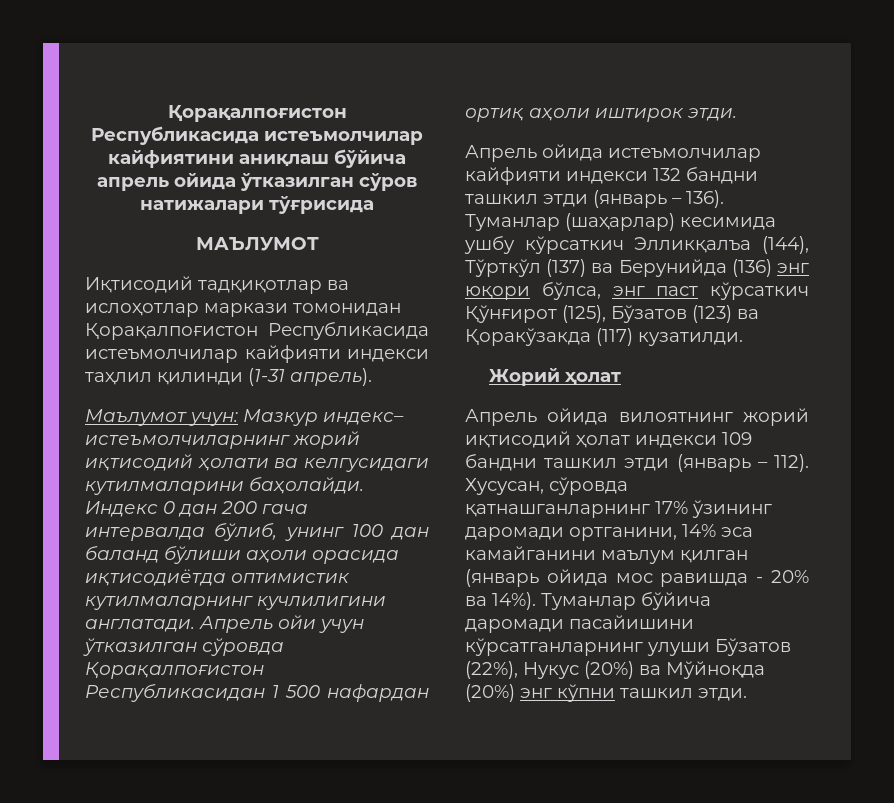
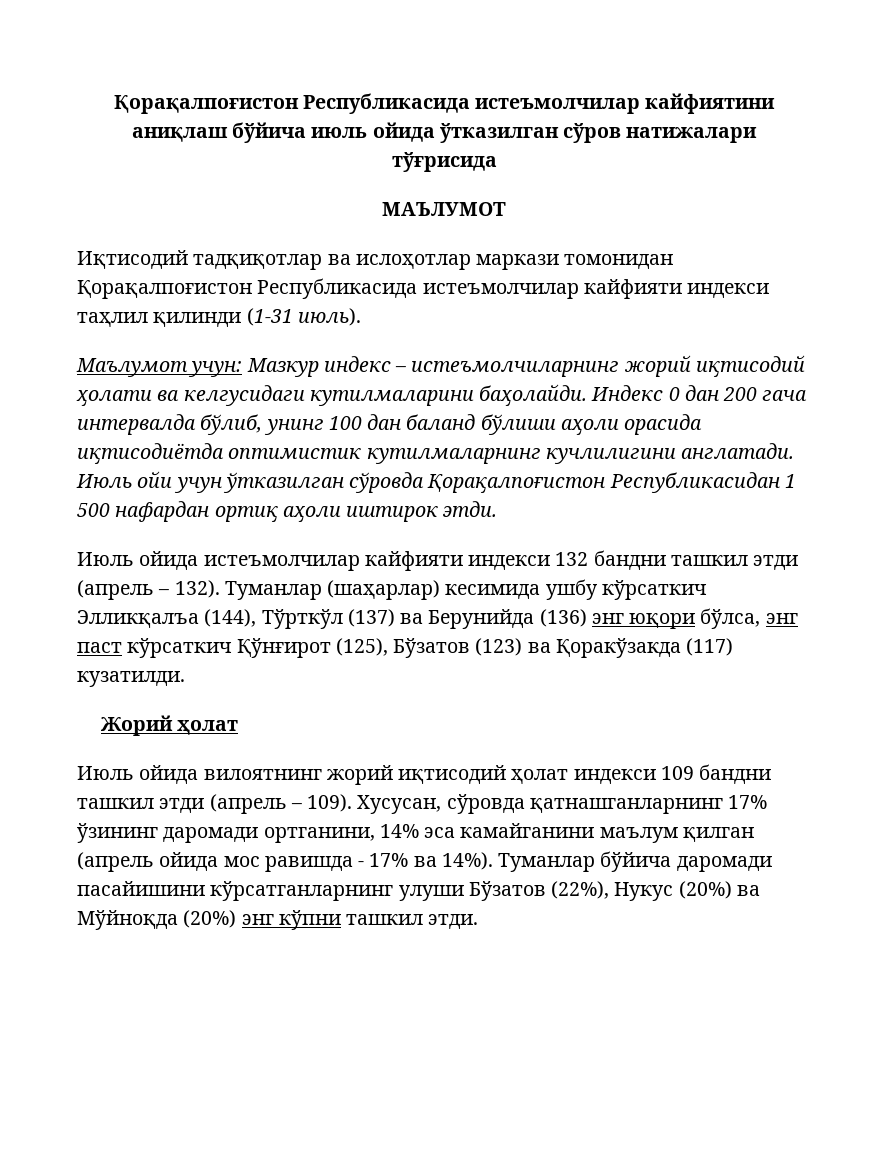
- Қорақалпоғистон Республикасида истеъмолчилар кайфиятини аниқлаш бўйича апрель ойида ўтказилган сўров натижалари тўғрисида
+ Қорақалпоғистон Республикасида истеъмолчилар кайфиятини аниқлаш бўйича июль ойида ўтказилган сўров натижалари тўғрисида
- Иқтисодий тадқиқотлар ва ислоҳотлар маркази томонидан Қорақалпоғистон Республикасида истеъмолчилар кайфияти индекси таҳлил қилинди (1-31 апрель).
+ Иқтисодий тадқиқотлар ва ислоҳотлар маркази томонидан Қорақалпоғистон Республикасида истеъмолчилар кайфияти индекси таҳлил қилинди (1-31 июль).
- Маълумот учун: Мазкур индекс– истеъмолчиларнинг жорий иқтисодий ҳолати ва келгусидаги кутилмаларини баҳолайди.
+ Маълумот учун: Мазкур индекс – истеъмолчиларнинг жорий иқтисодий ҳолати ва келгусидаги кутилмаларини баҳолайди.
- Апрель ойи учун ўтказилган сўровда Қорақалпоғистон Республикасидан 1 500 нафардан ортиқ аҳоли иштирок этди.
+ Июль ойи учун ўтказилган сўровда Қорақалпоғистон Республикасидан 1 500 нафардан ортиқ аҳоли иштирок этди.
- Апрель ойида истеъмолчилар кайфияти индекси 132 бандни ташкил этди (январь – 136).
+ Июль ойида истеъмолчилар кайфияти индекси 132 бандни ташкил этди (апрель – 132).
- Апрель ойида вилоятнинг жорий иқтисодий ҳолат индекси 109 бандни ташкил этди (январь – 112).
+ Июль ойида вилоятнинг жорий иқтисодий ҳолат индекси 109 бандни ташкил этди (апрель – 109).
- Хусусан, сўровда қатнашганларнинг 17% ўзининг даромади ортганини, 14% эса камайганини маълум қилган (январь ойида мос равишда - 20% ва 14%).
+ Хусусан, сўровда қатнашганларнинг 17% ўзининг даромади ортганини, 14% эса камайганини маълум қилган (апрель ойида мос равишда - 17% ва 14%).

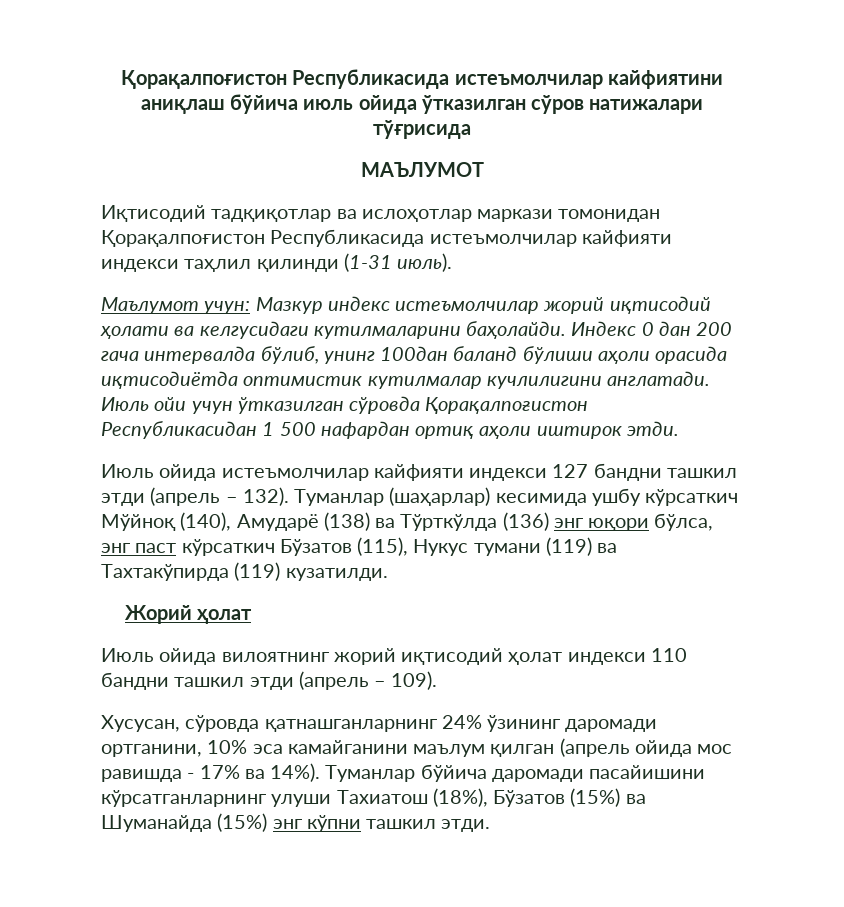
- Маълумот учун: Мазкур индекс – истеъмолчиларнинг жорий иқтисодий ҳолати ва келгусидаги кутилмаларини баҳолайди.
+ Маълумот учун: Мазкур индекс истеъмолчилар жорий иқтисодий ҳолати ва келгусидаги кутилмаларини баҳолайди.
- Индекс 0 дан 200 гача интервалда бўлиб, унинг 100 дан баланд бўлиши аҳоли орасида иқтисодиётда оптимистик кутилмаларнинг кучлилигини англатади.
+ Индекс 0 дан 200 гача интервалда бўлиб, унинг 100дан баланд бўлиши аҳоли орасида иқтисодиётда оптимистик кутилмалар кучлилигини англатади.
- Июль ойида истеъмолчилар кайфияти индекси 132 бандни ташкил этди (апрель – 132).
+ Июль ойида истеъмолчилар кайфияти индекси 127 бандни ташкил этди (апрель – 132).
- Туманлар (шаҳарлар) кесимида ушбу кўрсаткич Элликқалъа (144), Тўрткўл (137) ва Берунийда (136) энг юқори бўлса, энг паст кўрсаткич Қўнғирот (125), Бўзатов (123) ва Қоракўзакда (117) кузатилди.
+ Туманлар (шаҳарлар) кесимида ушбу кўрсаткич Мўйноқ (140), Амударё (138) ва Тўрткўлда (136) энг юқори бўлса, энг паст кўрсаткич Бўзатов (115), Нукус тумани (119) ва Тахтакўпирда (119) кузатилди.
- Июль ойида вилоятнинг жорий иқтисодий ҳолат индекси 109 бандни ташкил этди (апрель – 109). Хусусан, сўровда қатнашганларнинг 17% ўзининг даромади ортганини, 14% эса камайганини маълум қилган (апрель ойида мос равишда - 17% ва 14%).
+ Июль ойида вилоятнинг жорий иқтисодий ҳолат индекси 110 бандни ташкил этди (апрель – 109).
+ Хусусан, сўровда қатнашганларнинг 24% ўзининг даромади ортганини, 10% эса камайганини маълум қилган (апрель ойида мос равишда - 17% ва 14%).
- Туманлар бўйича даромади пасайишини кўрсатганларнинг улуши Бўзатов (22%), Нукус (20%) ва Мўйноқда (20%) энг кўпни ташкил этди.
+ Туманлар бўйича даромади пасайишини кўрсатганларнинг улуши Тахиатош (18%), Бўзатов (15%) ва Шуманайда (15%) энг кўпни ташкил этди.

